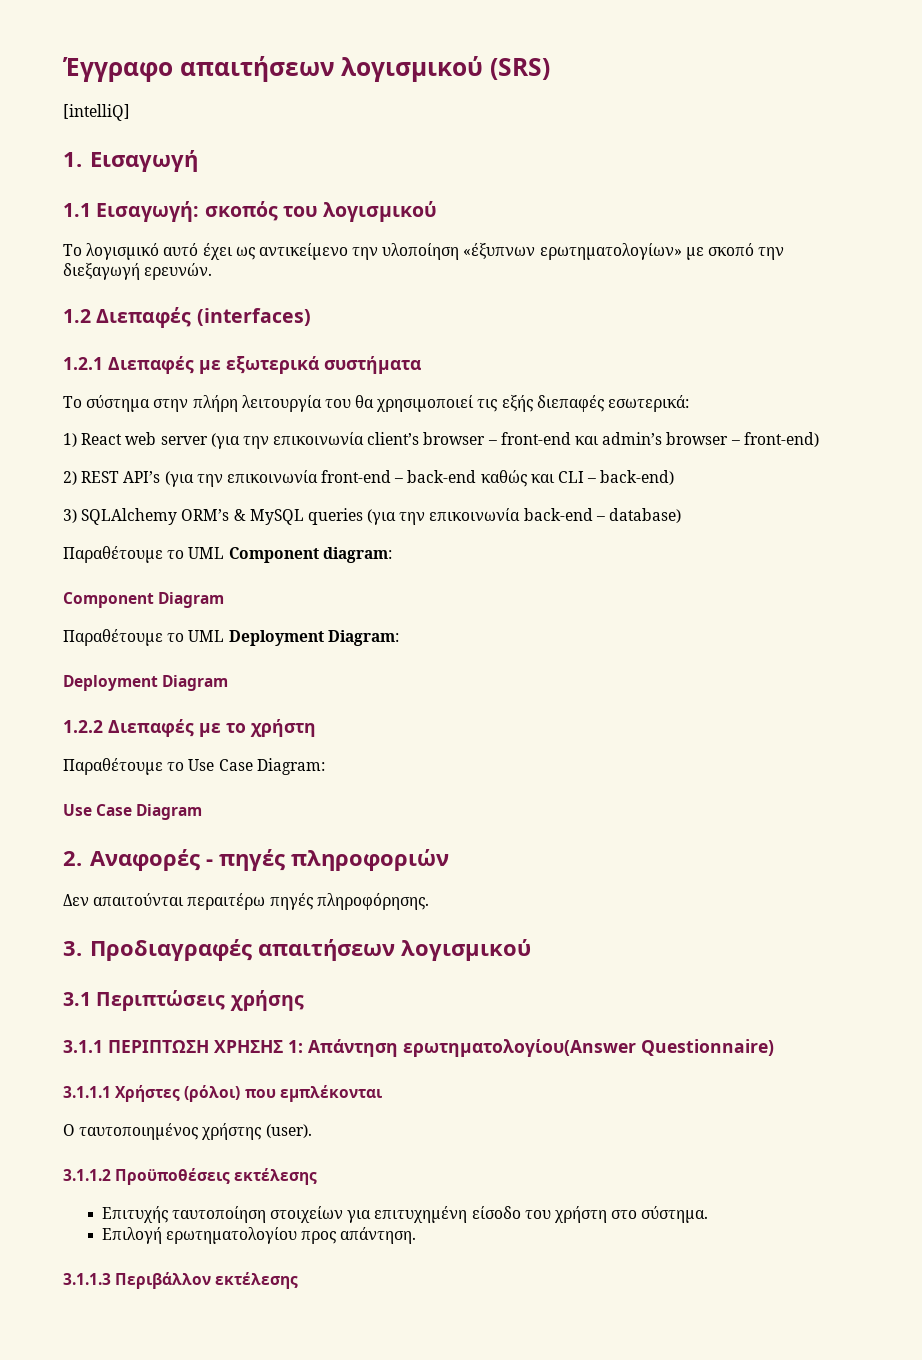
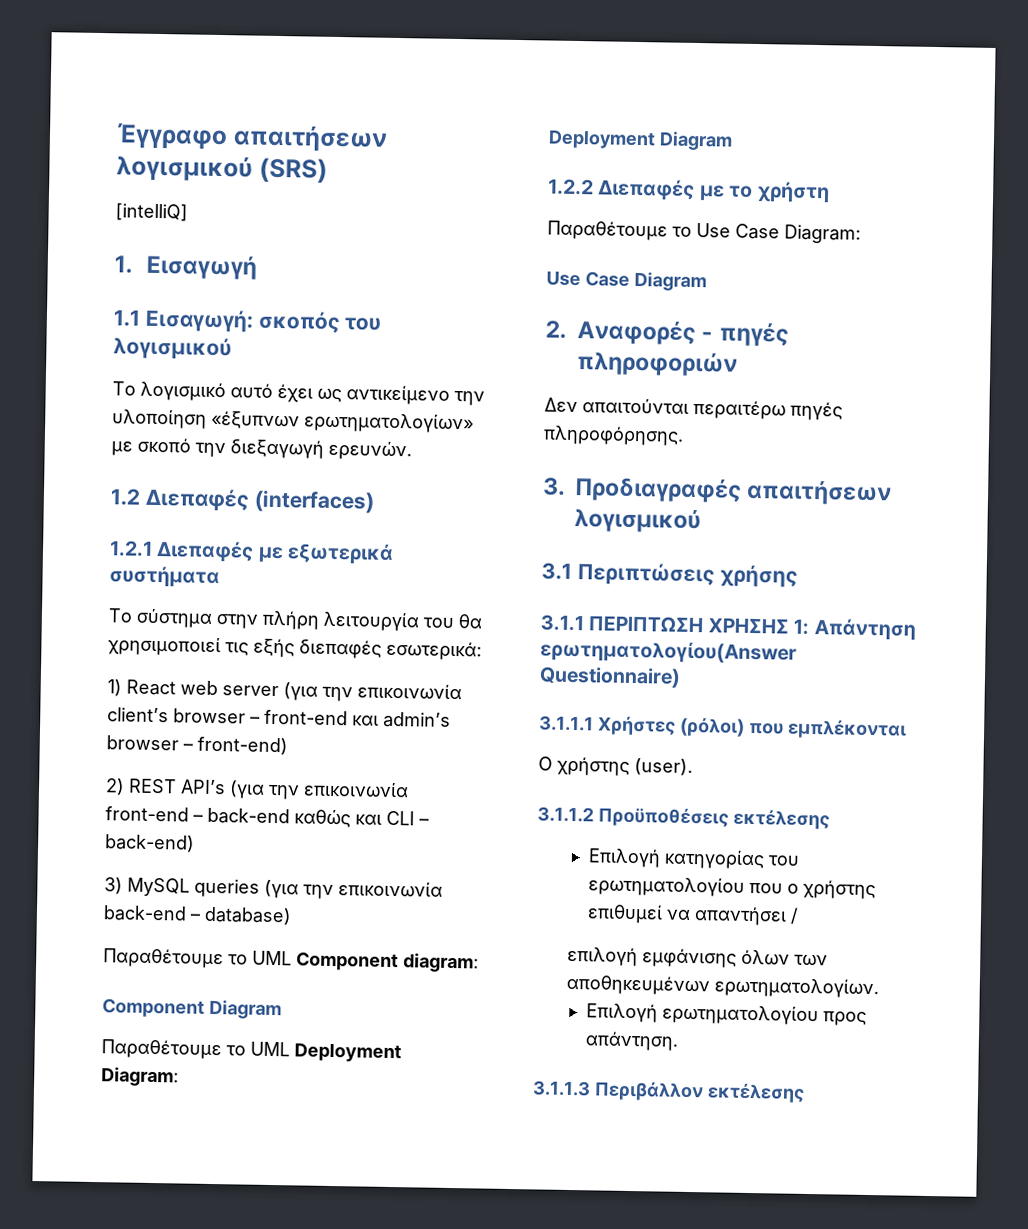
- 3) SQLAlchemy ORM’s & MySQL queries (για την επικοινωνία back-end – database)
+ 3) MySQL queries (για την επικοινωνία back-end – database)
- Ο ταυτοποιημένος χρήστης (user).
+ Ο χρήστης (user).
- Επιτυχής ταυτοποίηση στοιχείων για επιτυχημένη είσοδο του χρήστη στο σύστημα.
+ Επιλογή κατηγορίας του ερωτηματολογίου που ο χρήστης επιθυμεί να απαντήσει /
+ επιλογή εμφάνισης όλων των αποθηκευμένων ερωτηματολογίων.

